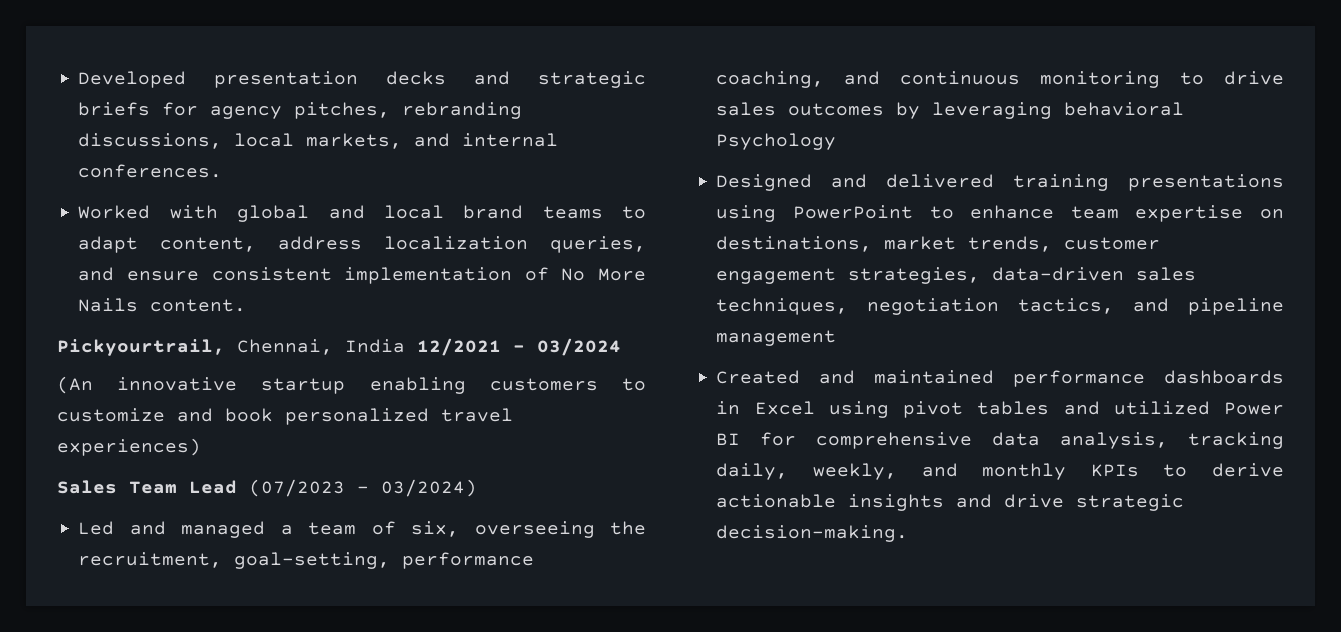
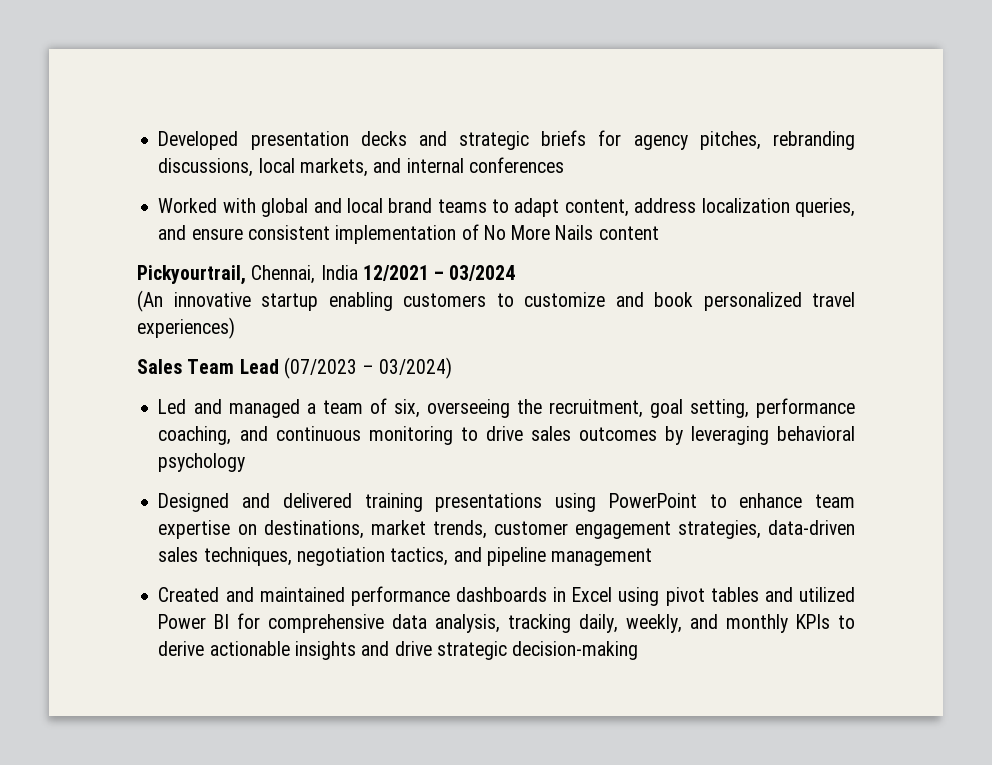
- Developed presentation decks and strategic briefs for agency pitches, rebranding discussions, local markets, and internal conferences.
+ Developed presentation decks and strategic briefs for agency pitches, rebranding discussions, local markets, and internal conferences
- Worked with global and local brand teams to adapt content, address localization queries, and ensure consistent implementation of No More Nails content.
+ Worked with global and local brand teams to adapt content, address localization queries, and ensure consistent implementation of No More Nails content
- Led and managed a team of six, overseeing the recruitment, goal-setting, performance coaching, and continuous monitoring to drive sales outcomes by leveraging behavioral Psychology
+ Led and managed a team of six, overseeing the recruitment, goal setting, performance coaching, and continuous monitoring to drive sales outcomes by leveraging behavioral psychology
- Created and maintained performance dashboards in Excel using pivot tables and utilized Power BI for comprehensive data analysis, tracking daily, weekly, and monthly KPIs to derive actionable insights and drive strategic decision-making.
+ Created and maintained performance dashboards in Excel using pivot tables and utilized Power BI for comprehensive data analysis, tracking daily, weekly, and monthly KPIs to derive actionable insights and drive strategic decision-making

